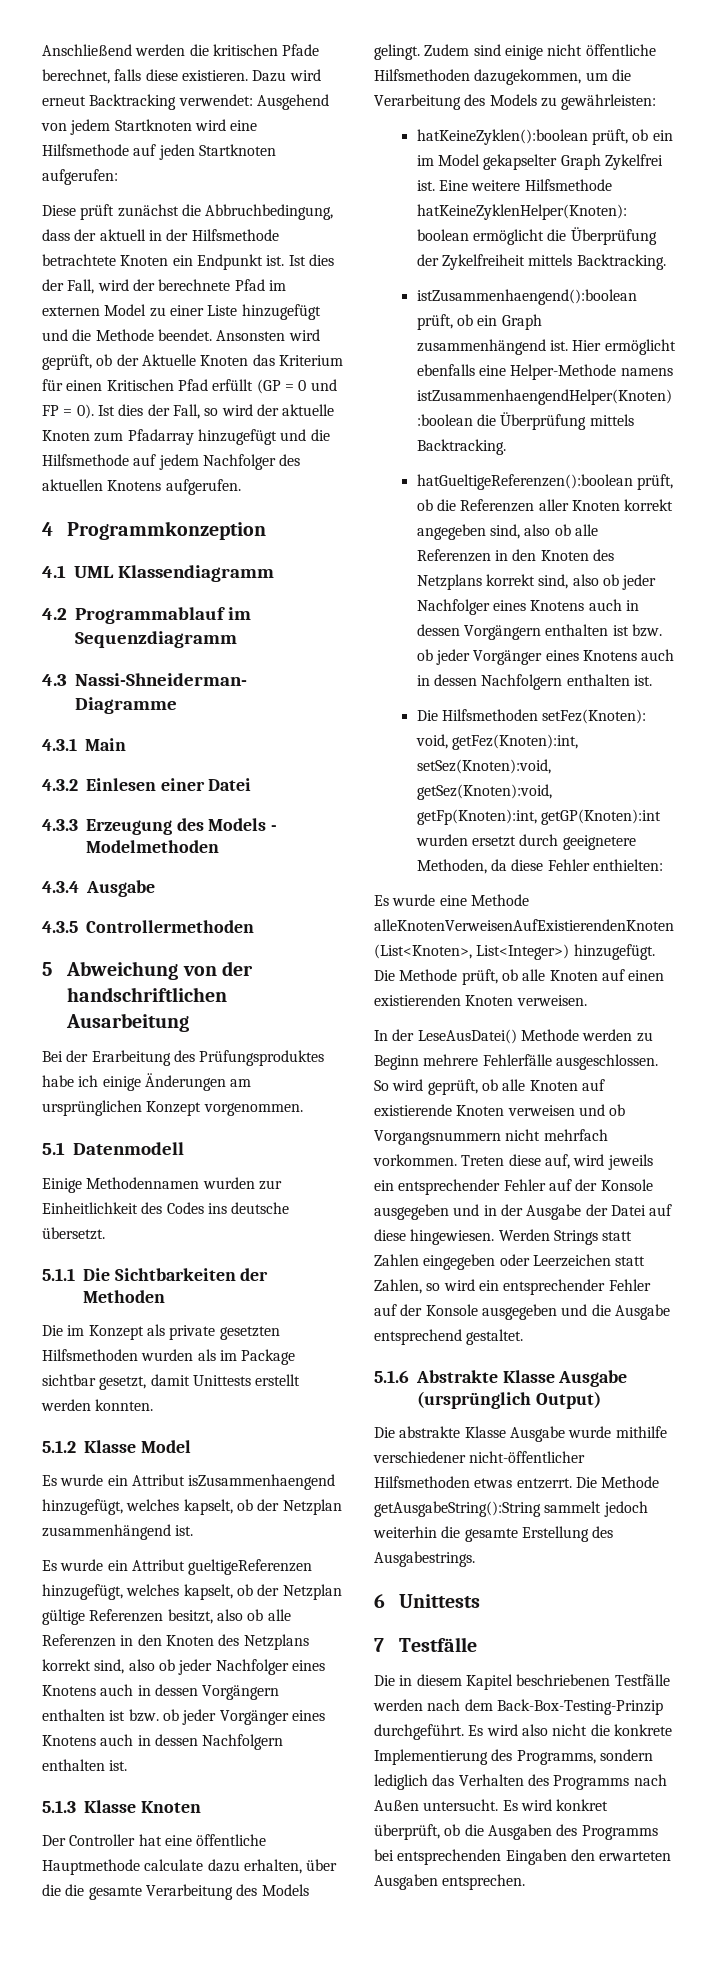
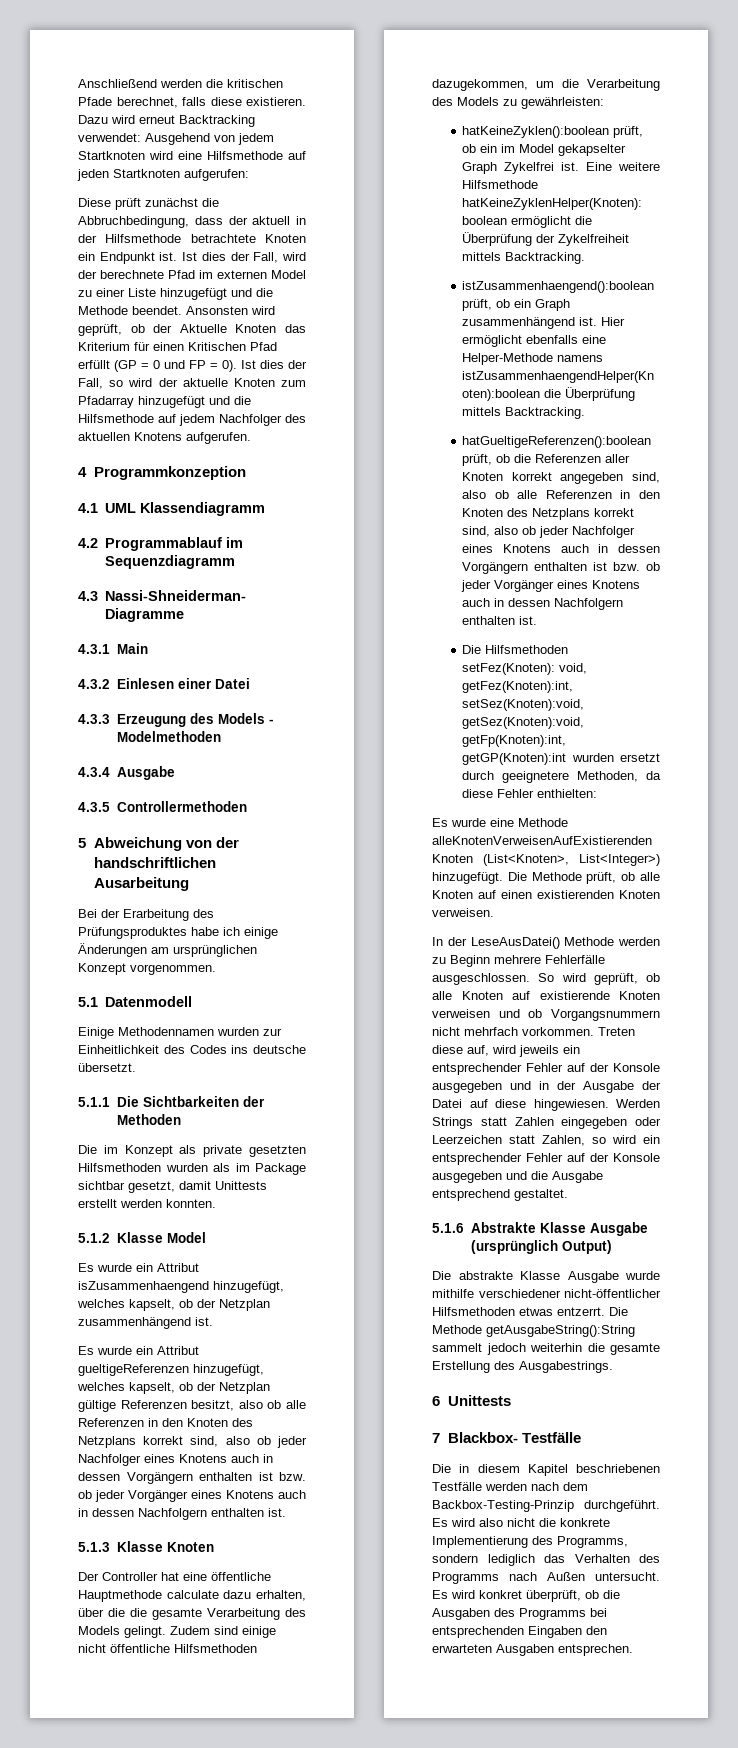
- 7 Testfälle
+ 7 Blackbox- Testfälle
- Die in diesem Kapitel beschriebenen Testfälle werden nach dem Back-Box-Testing-Prinzip durchgeführt.
+ Die in diesem Kapitel beschriebenen Testfälle werden nach dem Backbox-Testing-Prinzip durchgeführt.

